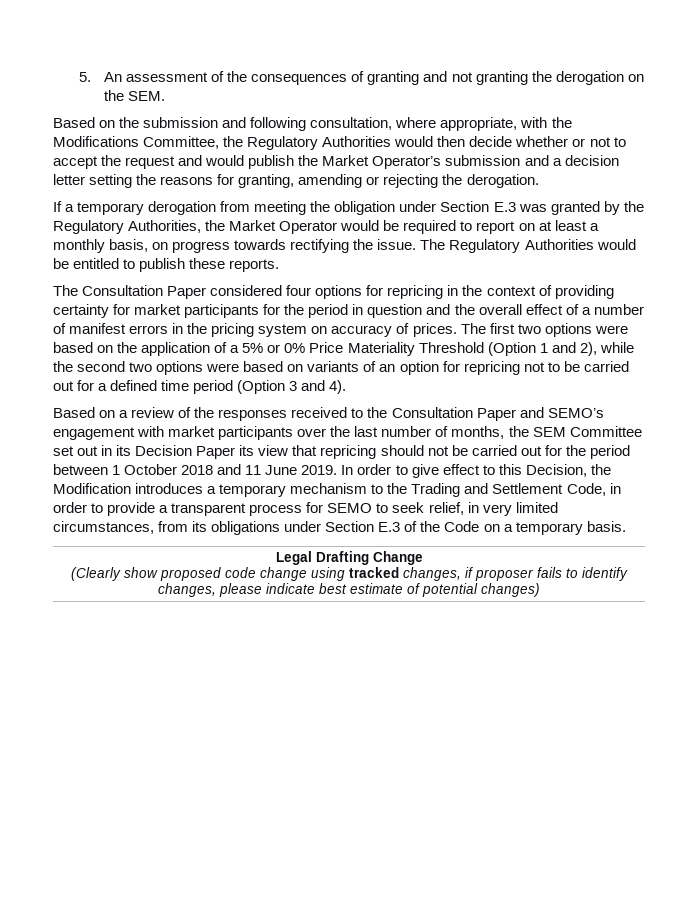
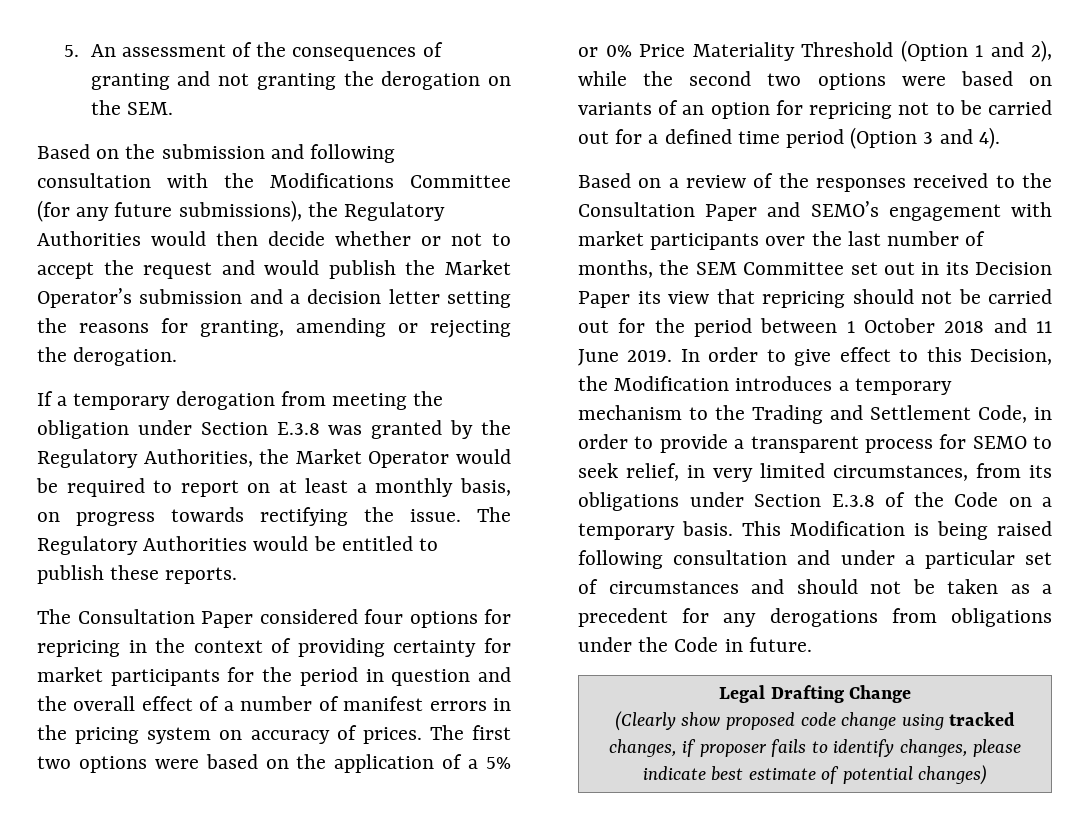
- Based on the submission and following consultation, where appropriate, with the Modifications Committee, the Regulatory Authorities would then decide whether or not to accept the request and would publish the Market Operator’s submission and a decision letter setting the reasons for granting, amending or rejecting the derogation.
+ Based on the submission and following consultation with the Modifications Committee (for any future submissions), the Regulatory Authorities would then decide whether or not to accept the request and would publish the Market Operator’s submission and a decision letter setting the reasons for granting, amending or rejecting the derogation.
- If a temporary derogation from meeting the obligation under Section E.3 was granted by the Regulatory Authorities, the Market Operator would be required to report on at least a monthly basis, on progress towards rectifying the issue.
+ If a temporary derogation from meeting the obligation under Section E.3.8 was granted by the Regulatory Authorities, the Market Operator would be required to report on at least a monthly basis, on progress towards rectifying the issue.
- In order to give effect to this Decision, the Modification introduces a temporary mechanism to the Trading and Settlement Code, in order to provide a transparent process for SEMO to seek relief, in very limited circumstances, from its obligations under Section E.3 of the Code on a temporary basis.
+ In order to give effect to this Decision, the Modification introduces a temporary mechanism to the Trading and Settlement Code, in order to provide a transparent process for SEMO to seek relief, in very limited circumstances, from its obligations under Section E.3.8 of the Code on a temporary basis. This Modification is being raised following consultation and under a particular set of circumstances and should not be taken as a precedent for any derogations from obligations under the Code in future.

